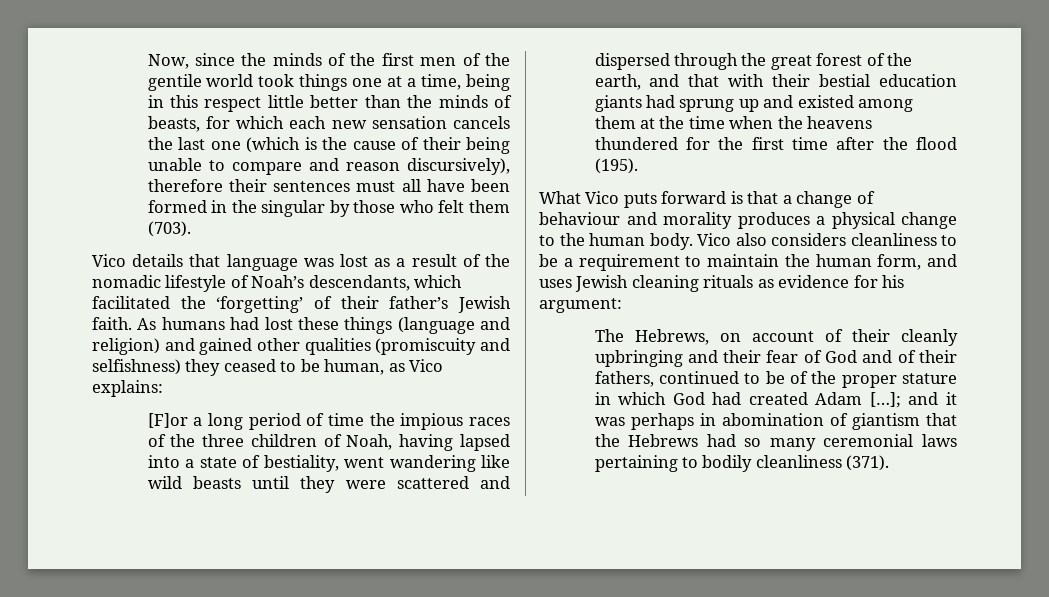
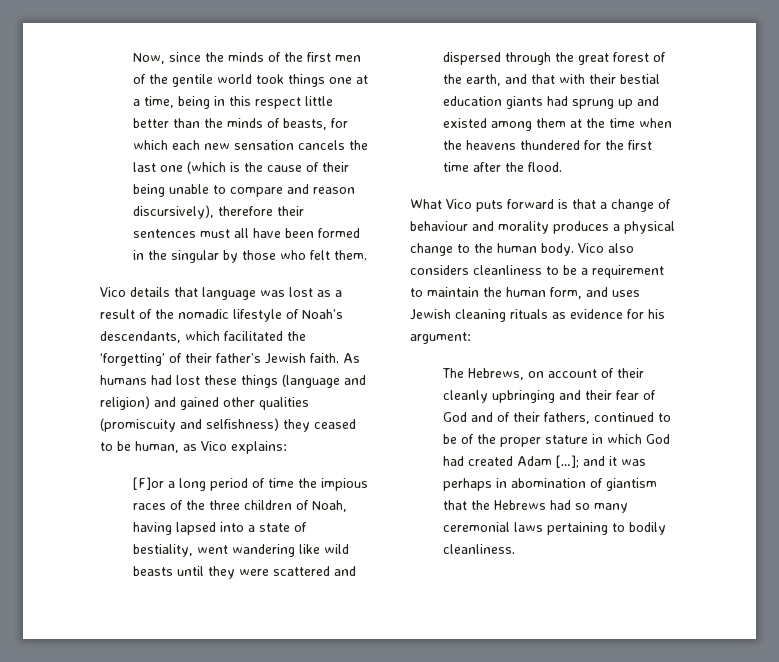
- Now, since the minds of the first men of the gentile world took things one at a time, being in this respect little better than the minds of beasts, for which each new sensation cancels the last one (which is the cause of their being unable to compare and reason discursively), therefore their sentences must all have been formed in the singular by those who felt them (703).
+ Now, since the minds of the first men of the gentile world took things one at a time, being in this respect little better than the minds of beasts, for which each new sensation cancels the last one (which is the cause of their being unable to compare and reason discursively), therefore their sentences must all have been formed in the singular by those who felt them.
- [F]or a long period of time the impious races of the three children of Noah, having lapsed into a state of bestiality, went wandering like wild beasts until they were scattered and dispersed through the great forest of the earth, and that with their bestial education giants had sprung up and existed among them at the time when the heavens thundered for the first time after the flood (195).
+ [F]or a long period of time the impious races of the three children of Noah, having lapsed into a state of bestiality, went wandering like wild beasts until they were scattered and dispersed through the great forest of the earth, and that with their bestial education giants had sprung up and existed among them at the time when the heavens thundered for the first time after the flood.
- The Hebrews, on account of their cleanly upbringing and their fear of God and of their fathers, continued to be of the proper stature in which God had created Adam […]; and it was perhaps in abomination of giantism that the Hebrews had so many ceremonial laws pertaining to bodily cleanliness (371).
+ The Hebrews, on account of their cleanly upbringing and their fear of God and of their fathers, continued to be of the proper stature in which God had created Adam […]; and it was perhaps in abomination of giantism that the Hebrews had so many ceremonial laws pertaining to bodily cleanliness.

